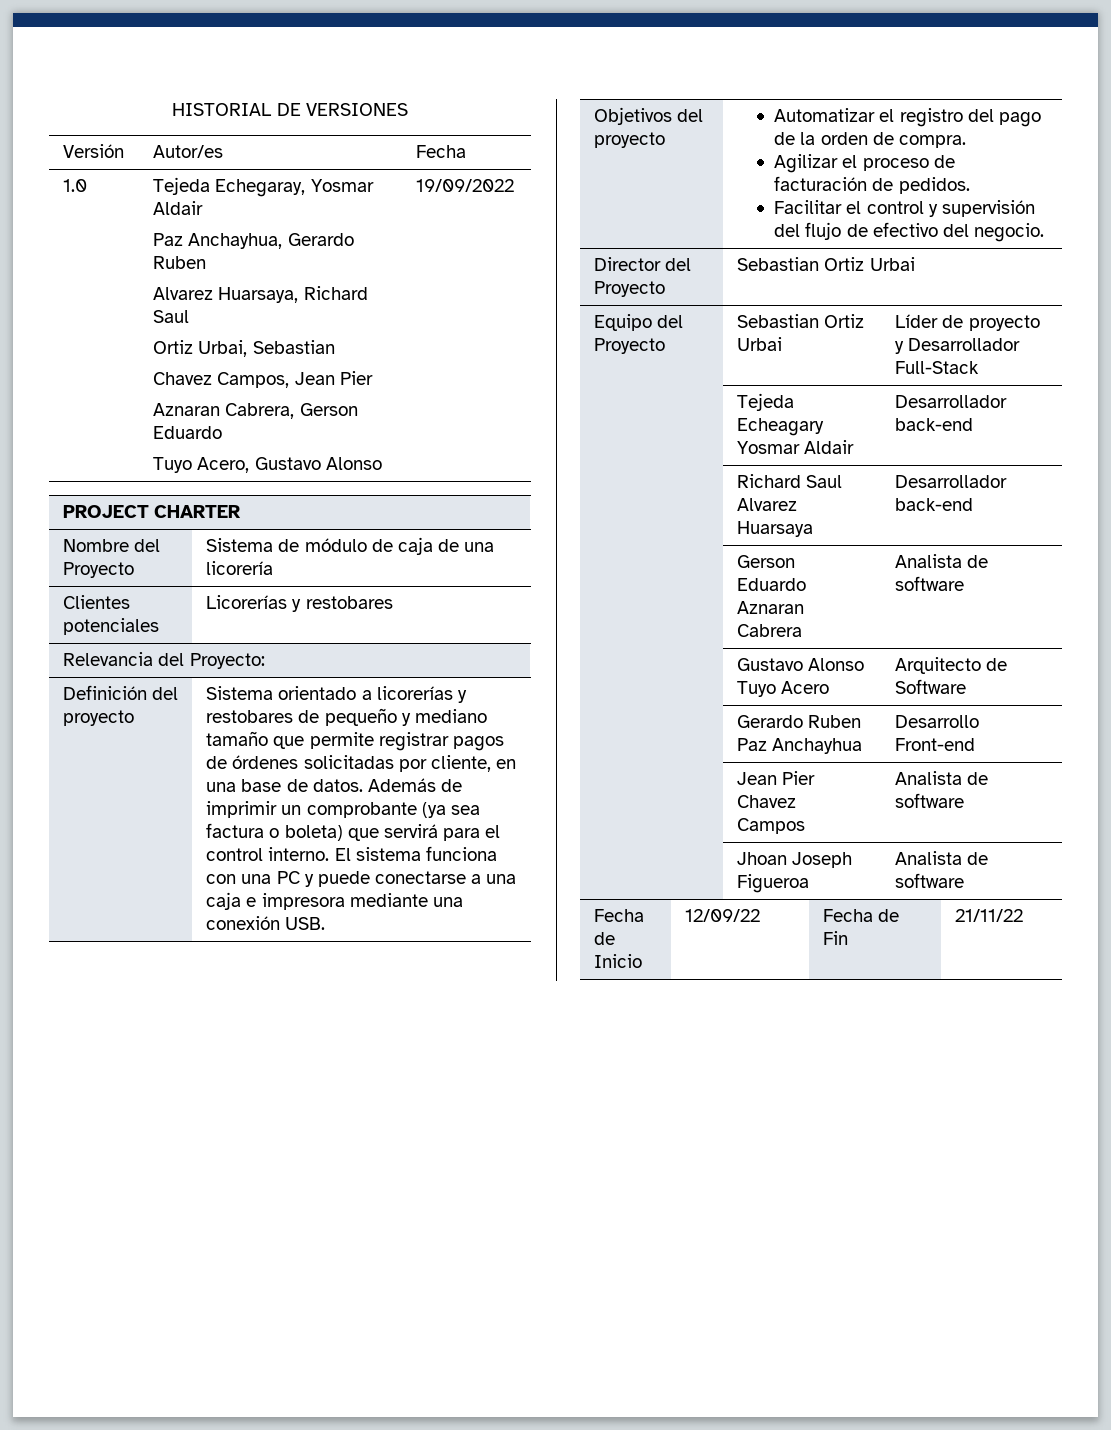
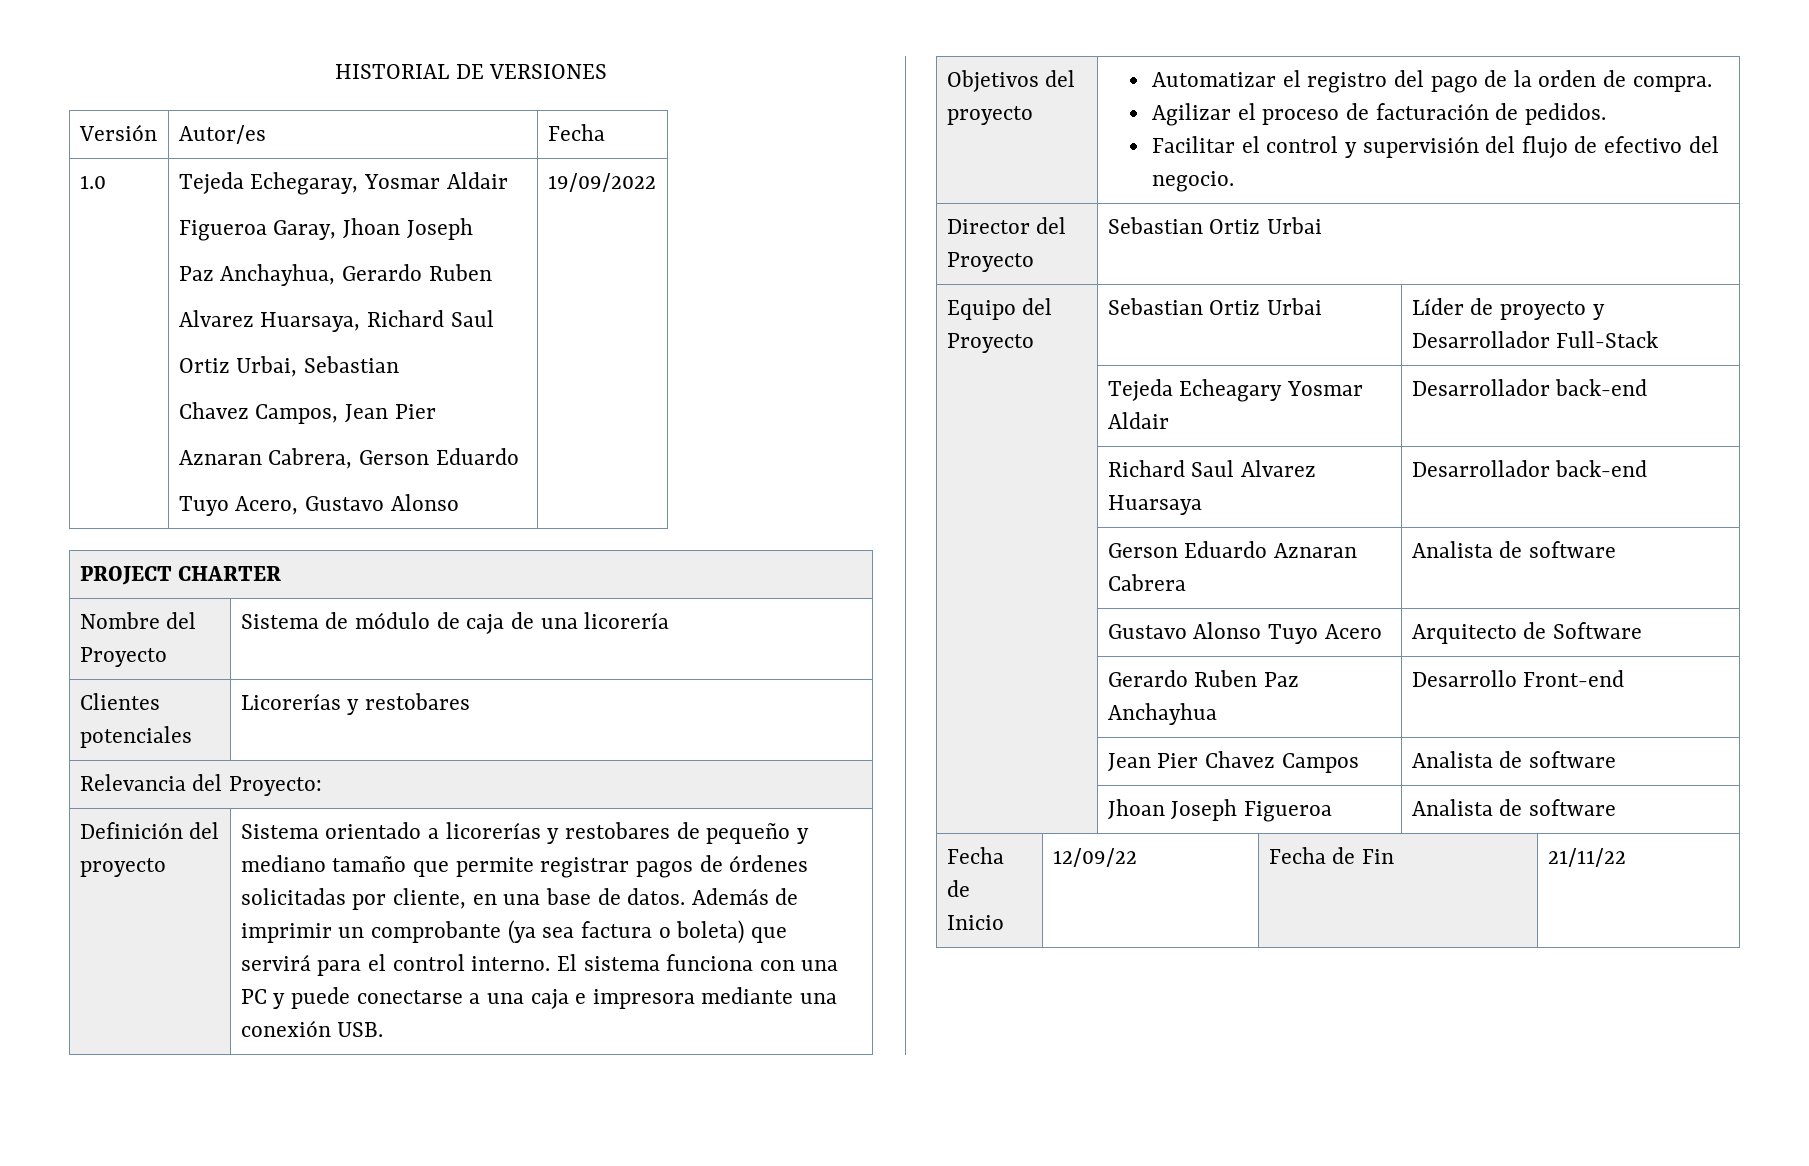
  1.0 | Tejeda Echegaray, Yosmar Aldair
+ Figueroa Garay, Jhoan Joseph

